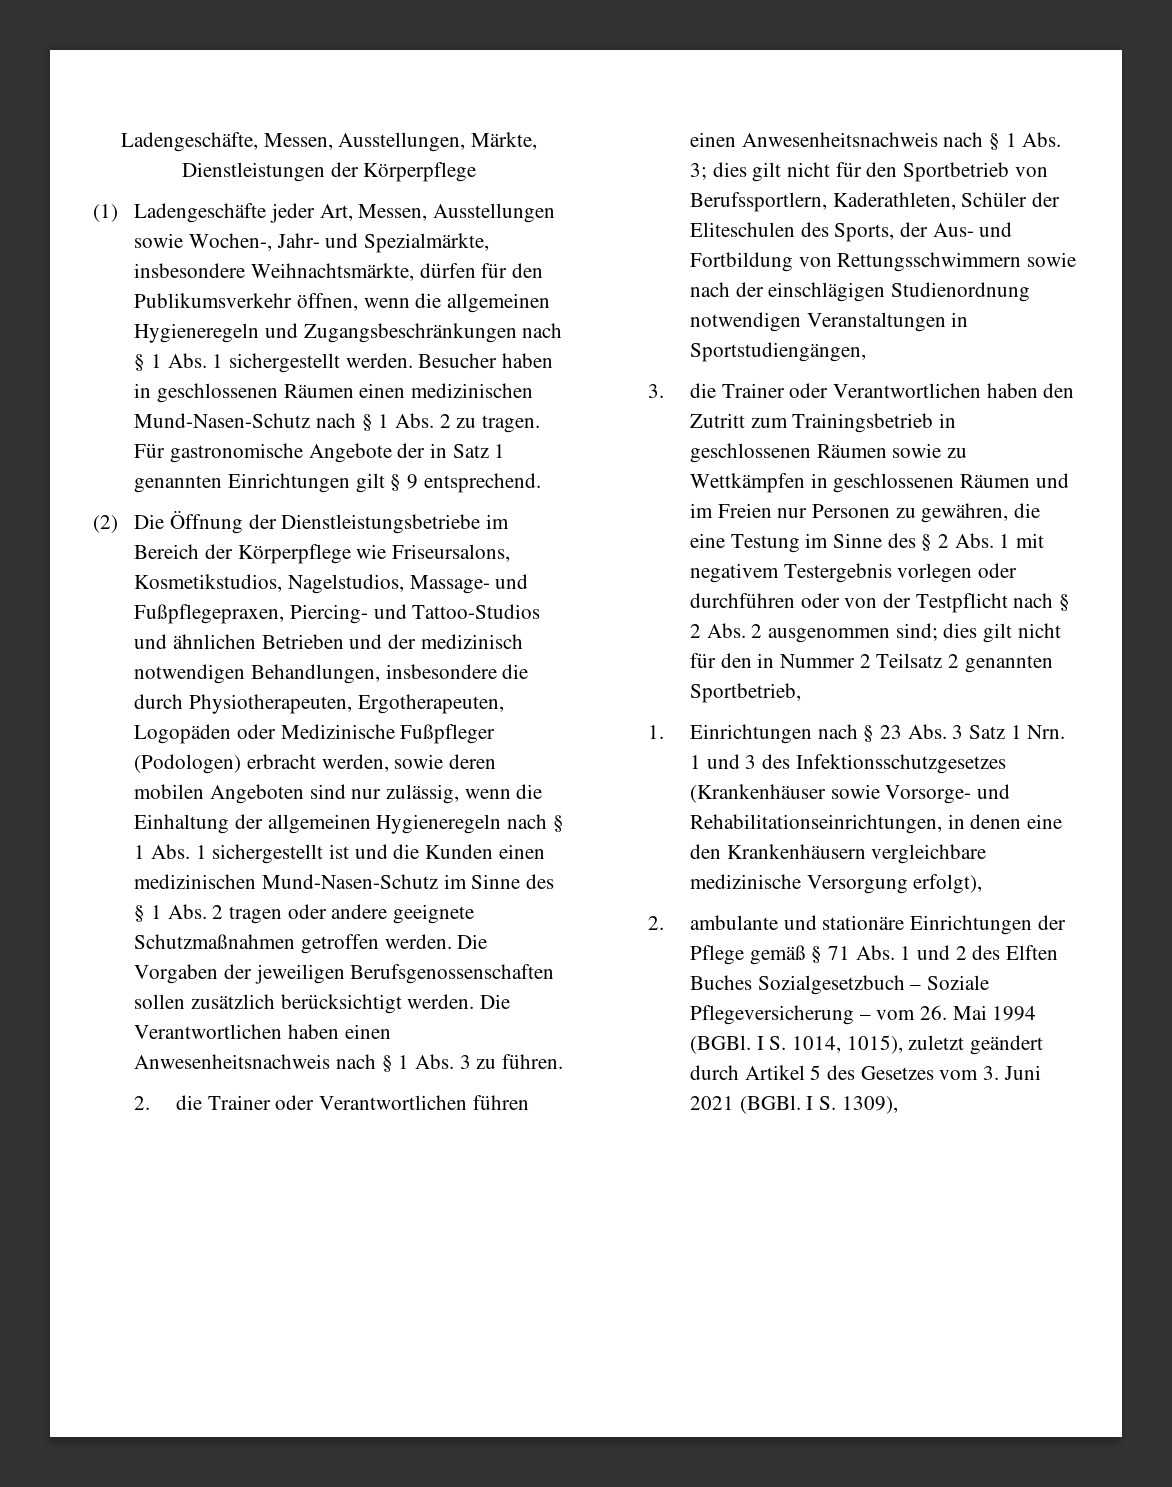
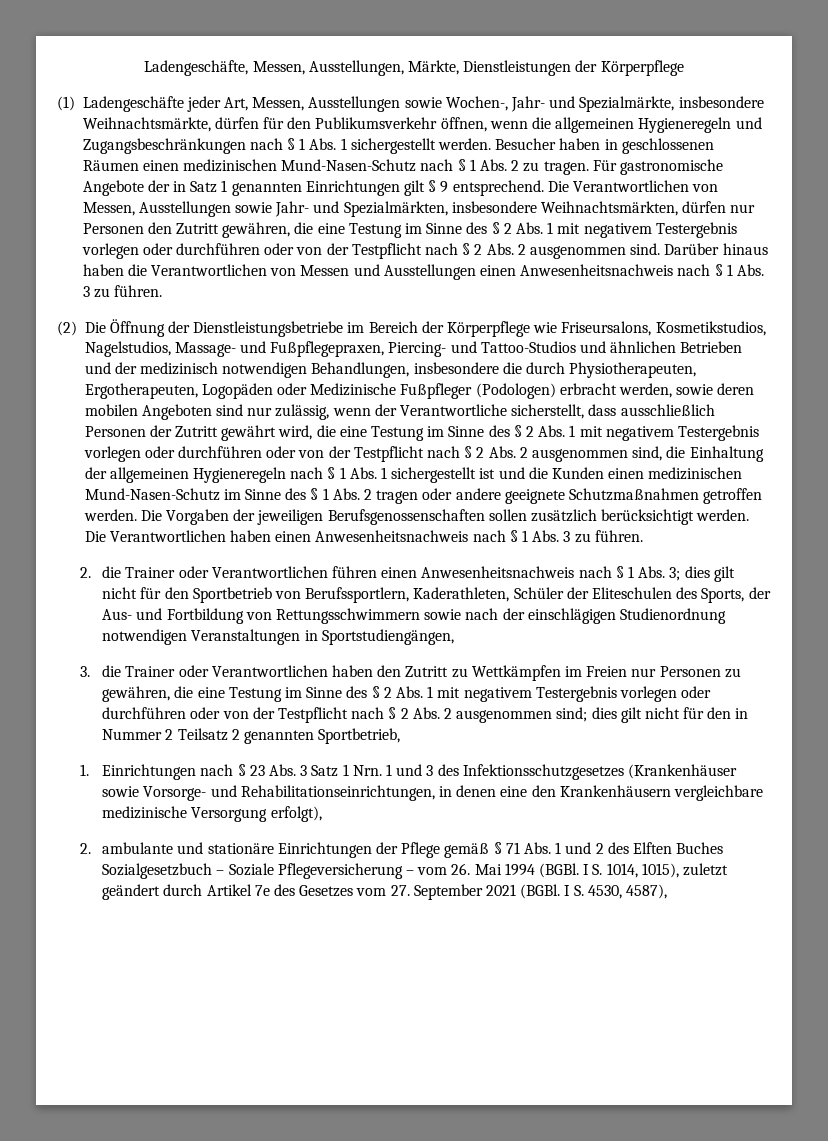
+ Die Verantwortlichen von Messen, Ausstellungen sowie Jahr- und Spezialmärkten, insbesondere Weihnachtsmärkten, dürfen nur Personen den Zutritt gewähren, die eine Testung im Sinne des § 2 Abs. 1 mit negativem Testergebnis vorlegen oder durchführen oder von der Testpflicht nach § 2 Abs. 2 ausgenommen sind. Darüber hinaus haben die Verantwortlichen von Messen und Ausstellungen einen Anwesenheitsnachweis nach § 1 Abs. 3 zu führen.
- (2) Die Öffnung der Dienstleistungsbetriebe im Bereich der Körperpflege wie Friseursalons, Kosmetikstudios, Nagelstudios, Massage- und Fußpflegepraxen, Piercing- und Tattoo-Studios und ähnlichen Betrieben und der medizinisch notwendigen Behandlungen, insbesondere die durch Physiotherapeuten, Ergotherapeuten, Logopäden oder Medizinische Fußpfleger (Podologen) erbracht werden, sowie deren mobilen Angeboten sind nur zulässig, wenn die Einhaltung der allgemeinen Hygieneregeln nach § 1 Abs. 1 sichergestellt ist und die Kunden einen medizinischen Mund-Nasen-Schutz im Sinne des § 1 Abs. 2 tragen oder andere geeignete Schutzmaßnahmen getroffen werden.
+ (2) Die Öffnung der Dienstleistungsbetriebe im Bereich der Körperpflege wie Friseursalons, Kosmetikstudios, Nagelstudios, Massage- und Fußpflegepraxen, Piercing- und Tattoo-Studios und ähnlichen Betrieben und der medizinisch notwendigen Behandlungen, insbesondere die durch Physiotherapeuten, Ergotherapeuten, Logopäden oder Medizinische Fußpfleger (Podologen) erbracht werden, sowie deren mobilen Angeboten sind nur zulässig, wenn der Verantwortliche sicherstellt, dass ausschließlich Personen der Zutritt gewährt wird, die eine Testung im Sinne des § 2 Abs. 1 mit negativem Testergebnis vorlegen oder durchführen oder von der Testpflicht nach § 2 Abs. 2 ausgenommen sind, die Einhaltung der allgemeinen Hygieneregeln nach § 1 Abs. 1 sichergestellt ist und die Kunden einen medizinischen Mund-Nasen-Schutz im Sinne des § 1 Abs. 2 tragen oder andere geeignete Schutzmaßnahmen getroffen werden.
- 3. die Trainer oder Verantwortlichen haben den Zutritt zum Trainingsbetrieb in geschlossenen Räumen sowie zu Wettkämpfen in geschlossenen Räumen und im Freien nur Personen zu gewähren, die eine Testung im Sinne des § 2 Abs. 1 mit negativem Testergebnis vorlegen oder durchführen oder von der Testpflicht nach § 2 Abs. 2 ausgenommen sind; dies gilt nicht für den in Nummer 2 Teilsatz 2 genannten Sportbetrieb,
+ 3. die Trainer oder Verantwortlichen haben den Zutritt zu Wettkämpfen im Freien nur Personen zu gewähren, die eine Testung im Sinne des § 2 Abs. 1 mit negativem Testergebnis vorlegen oder durchführen oder von der Testpflicht nach § 2 Abs. 2 ausgenommen sind; dies gilt nicht für den in Nummer 2 Teilsatz 2 genannten Sportbetrieb,
- I S. 1014, 1015), zuletzt geändert durch Artikel 5 des Gesetzes vom 3. Juni 2021 (BGBl.
+ I S. 1014, 1015), zuletzt geändert durch Artikel 7e des Gesetzes vom 27. September 2021 (BGBl.
- I S. 1309),
+ I S. 4530, 4587),

